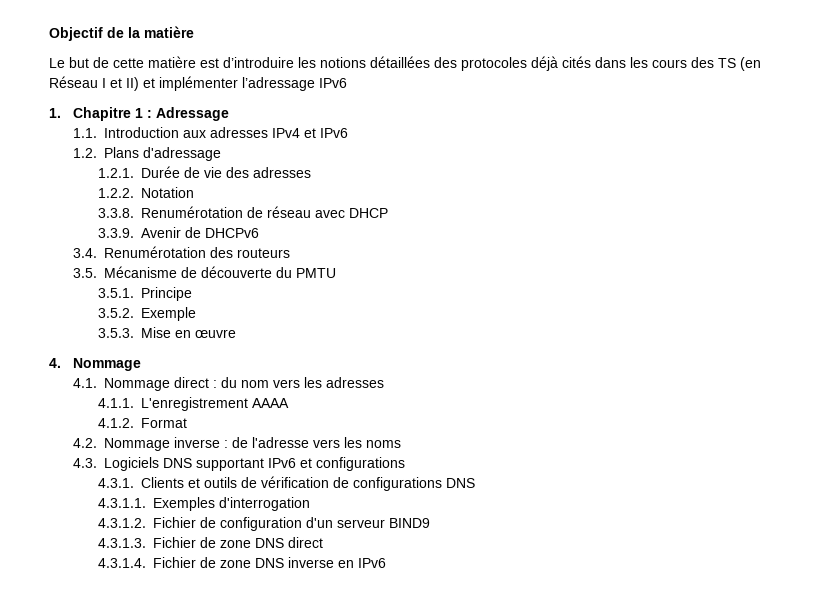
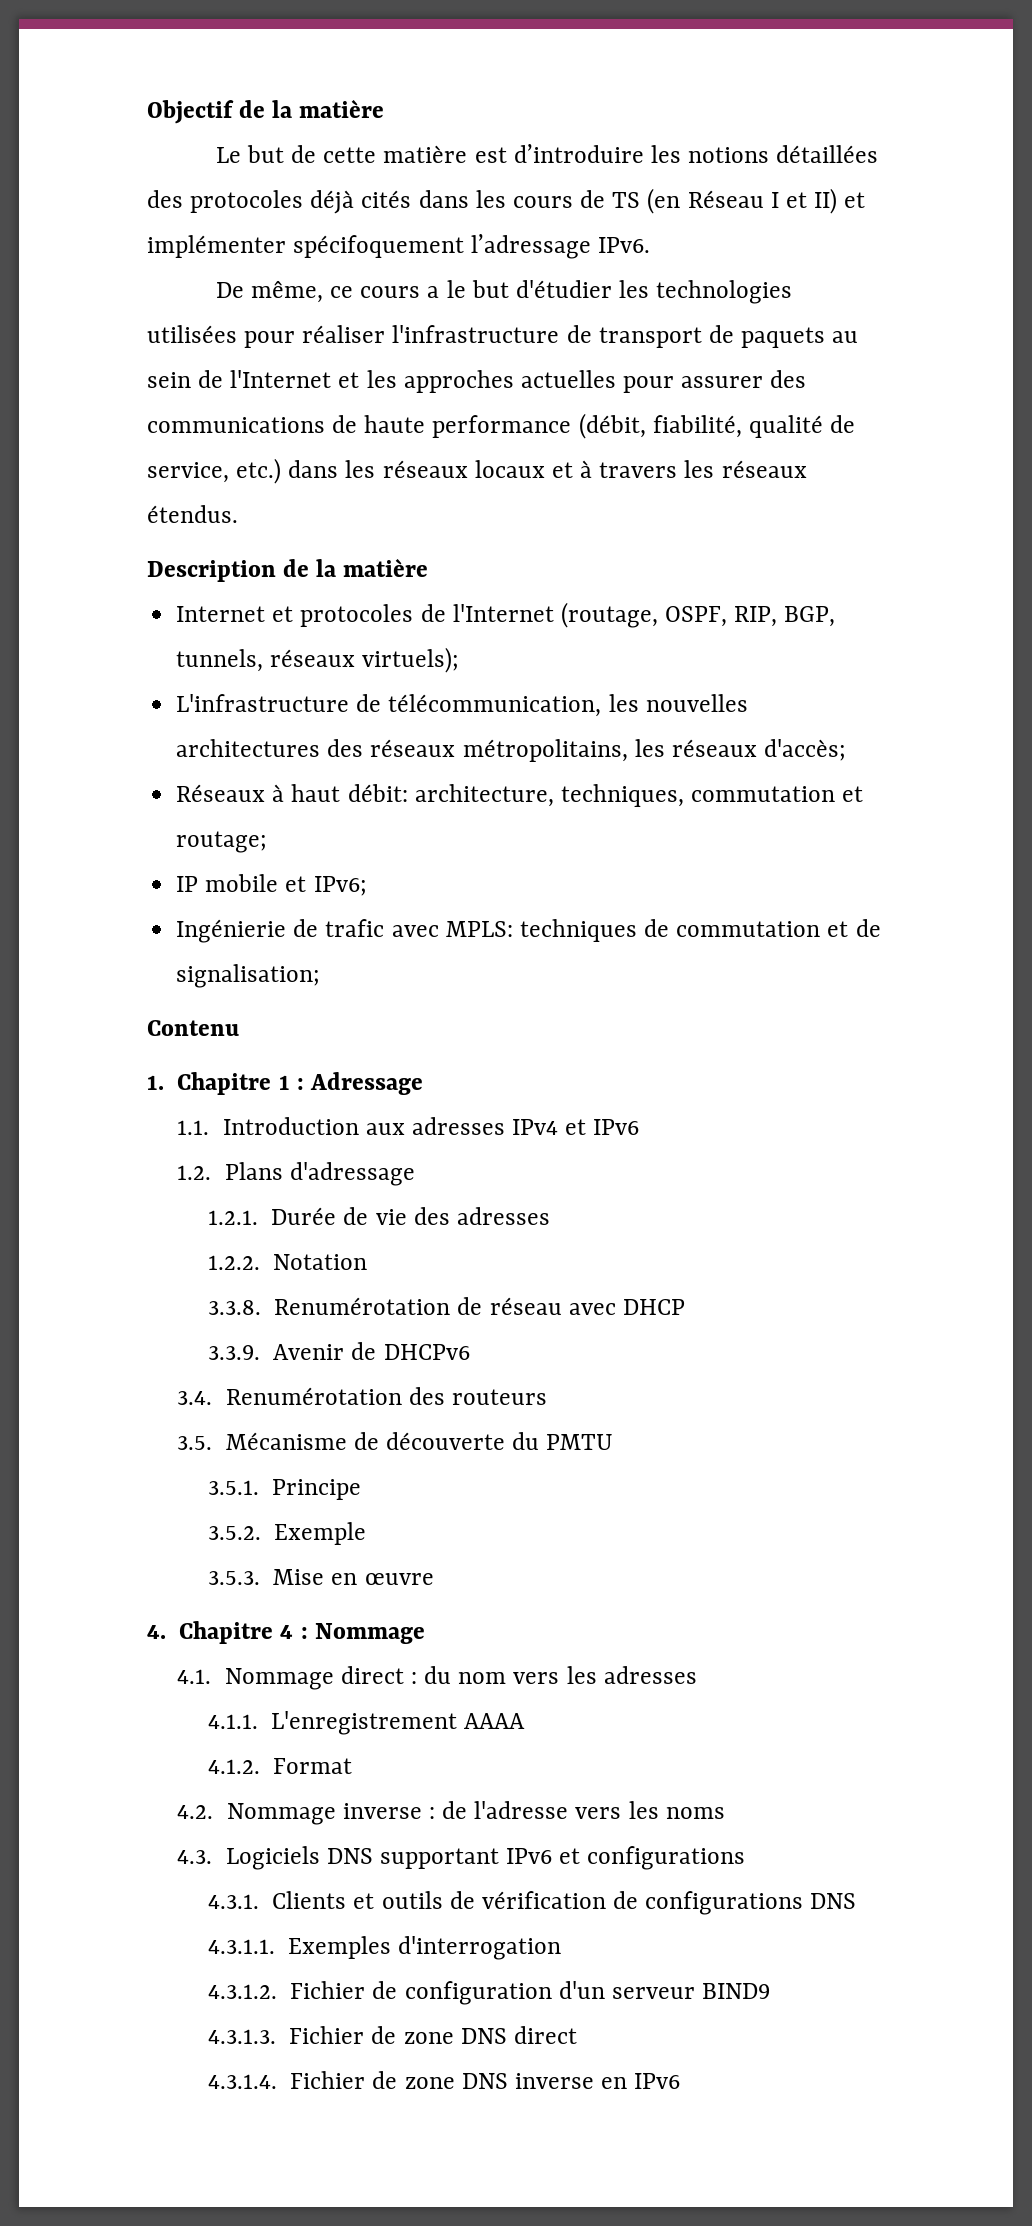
- Le but de cette matière est d’introduire les notions détaillées des protocoles déjà cités dans les cours des TS (en Réseau I et II) et implémenter l’adressage IPv6
+ Le but de cette matière est d’introduire les notions détaillées des protocoles déjà cités dans les cours de TS (en Réseau I et II) et implémenter spécifoquement l’adressage IPv6.
+ De même, ce cours a le but d'étudier les technologies utilisées pour réaliser l'infrastructure de transport de paquets au sein de l'Internet et les approches actuelles pour assurer des communications de haute performance (débit, fiabilité, qualité de service, etc.) dans les réseaux locaux et à travers les réseaux étendus.
+ Description de la matière
+ Internet et protocoles de l'Internet (routage, OSPF, RIP, BGP, tunnels, réseaux virtuels);
+ L'infrastructure de télécommunication, les nouvelles architectures des réseaux métropolitains, les réseaux d'accès;
+ Réseaux à haut débit: architecture, techniques, commutation et routage;
+ IP mobile et IPv6;
+ Ingénierie de trafic avec MPLS: techniques de commutation et de signalisation;
+ Contenu
- 4. Nommage
+ 4. Chapitre 4 : Nommage

